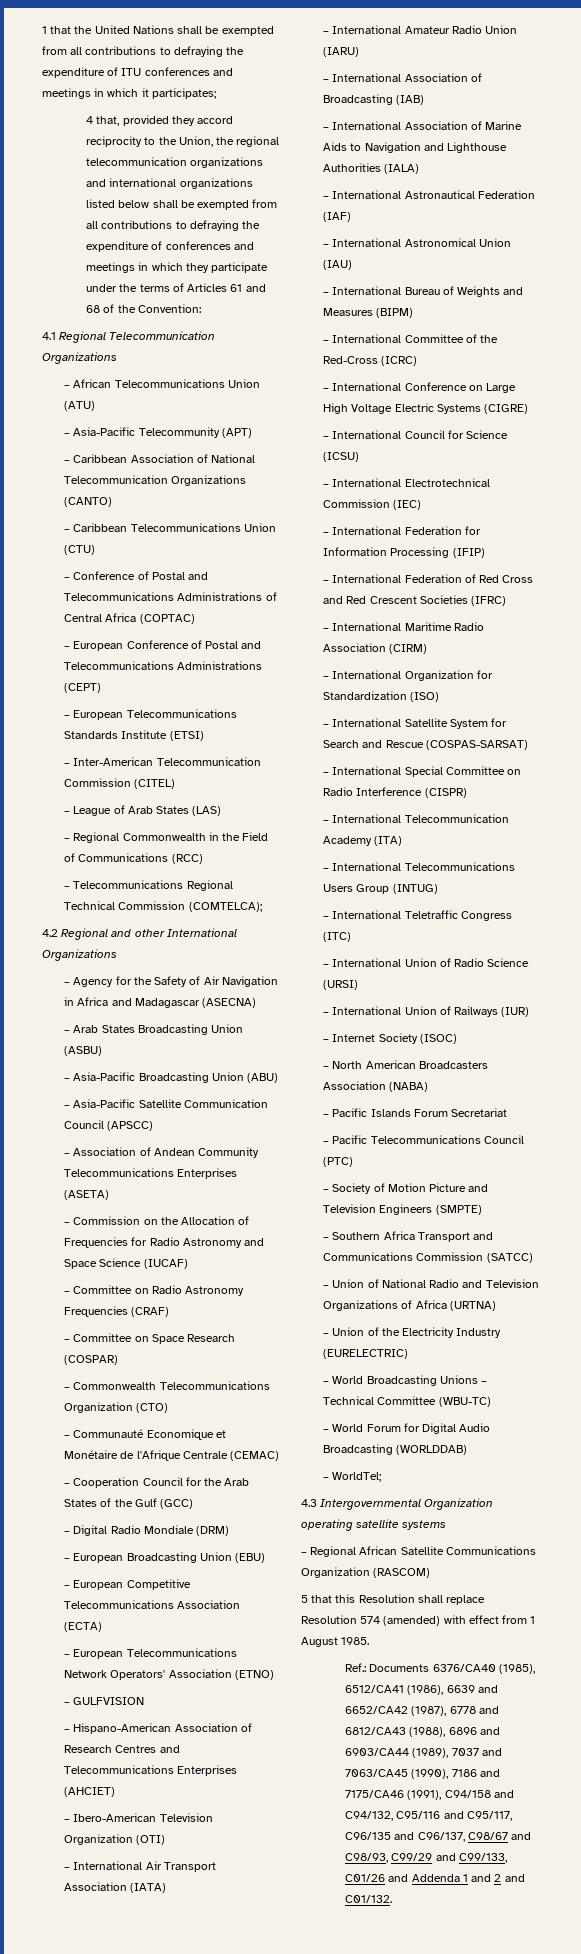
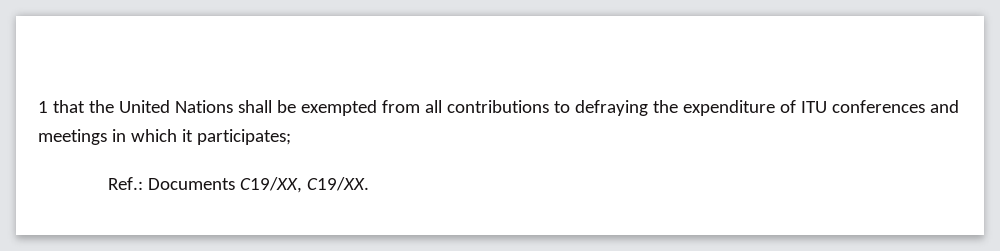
- 4 that, provided they accord reciprocity to the Union, the regional telecommunication organizations and international organizations listed below shall be exempted from all contributions to defraying the expenditure of conferences and meetings in which they participate under the terms of Articles 61 and 68 of the Convention:
- 4.1 Regional Telecommunication Organizations
- – African Telecommunications Union (ATU)
- – Asia-Pacific Telecommunity (APT)
- – Caribbean Association of National Telecommunication Organizations (CANTO)
- – Caribbean Telecommunications Union (CTU)
- – Conference of Postal and Telecommunications Administrations of Central Africa (COPTAC)
- – European Conference of Postal and Telecommunications Administrations (CEPT)
- – European Telecommunications Standards Institute (ETSI)
- – Inter-American Telecommunication Commission (CITEL)
- – League of Arab States (LAS)
- – Regional Commonwealth in the Field of Communications (RCC)
- – Telecommunications Regional Technical Commission (COMTELCA);
- 4.2 Regional and other International Organizations
- – Agency for the Safety of Air Navigation in Africa and Madagascar (ASECNA)
- – Arab States Broadcasting Union (ASBU)
- – Asia-Pacific Broadcasting Union (ABU)
- – Asia-Pacific Satellite Communication Council (APSCC)
- – Association of Andean Community Telecommunications Enterprises (ASETA)
- – Commission on the Allocation of Frequencies for Radio Astronomy and Space Science (IUCAF)
- – Committee on Radio Astronomy Frequencies (CRAF)
- – Committee on Space Research (COSPAR)
- – Commonwealth Telecommunications Organization (CTO)
- – Communauté Economique et Monétaire de l'Afrique Centrale (CEMAC)
- – Cooperation Council for the Arab States of the Gulf (GCC)
- – Digital Radio Mondiale (DRM)
- – European Broadcasting Union (EBU)
- – European Competitive Telecommunications Association (ECTA)
- – European Telecommunications Network Operators' Association (ETNO)
- – GULFVISION
- – Hispano-American Association of Research Centres and Telecommunications Enterprises (AHCIET)
- – Ibero-American Television Organization (OTI)
- – International Air Transport Association (IATA)
- – International Amateur Radio Union (IARU)
- – International Association of Broadcasting (IAB)
- – International Association of Marine Aids to Navigation and Lighthouse Authorities (IALA)
- – International Astronautical Federation (IAF)
- – International Astronomical Union (IAU)
- – International Bureau of Weights and Measures (BIPM)
- – International Committee of the Red-Cross (ICRC)
- – International Conference on Large High Voltage Electric Systems (CIGRE)
- – International Council for Science (ICSU)
- – International Electrotechnical Commission (IEC)
- – International Federation for Information Processing (IFIP)
- – International Federation of Red Cross and Red Crescent Societies (IFRC)
- – International Maritime Radio Association (CIRM)
- – International Organization for Standardization (ISO)
- – International Satellite System for Search and Rescue (COSPAS-SARSAT)
- – International Special Committee on Radio Interference (CISPR)
- – International Telecommunication Academy (ITA)
- – International Telecommunications Users Group (INTUG)
- – International Teletraffic Congress (ITC)
- – International Union of Radio Science (URSI)
- – International Union of Railways (IUR)
- – Internet Society (ISOC)
- – North American Broadcasters Association (NABA)
- – Pacific Islands Forum Secretariat
- – Pacific Telecommunications Council (PTC)
- – Society of Motion Picture and Television Engineers (SMPTE)
- – Southern Africa Transport and Communications Commission (SATCC)
- – Union of National Radio and Television Organizations of Africa (URTNA)
- – Union of the Electricity Industry (EURELECTRIC)
- – World Broadcasting Unions – Technical Committee (WBU-TC)
- – World Forum for Digital Audio Broadcasting (WORLDDAB)
- – WorldTel;
- 4.3 Intergovernmental Organization operating satellite systems
- – Regional African Satellite Communications Organization (RASCOM)
- 5 that this Resolution shall replace Resolution 574 (amended) with effect from 1 August 1985.
- Ref.: Documents 6376/CA40 (1985), 6512/CA41 (1986), 6639 and 6652/CA42 (1987), 6778 and 6812/CA43 (1988), 6896 and 6903/CA44 (1989), 7037 and 7063/CA45 (1990), 7186 and 7175/CA46 (1991), C94/158 and C94/132, C95/116 and C95/117, C96/135 and C96/137, C98/67 and C98/93, C99/29 and C99/133, C01/26 and Addenda 1 and 2 and C01/132.
+ Ref.: Documents С19/ХХ, С19/ХХ.

